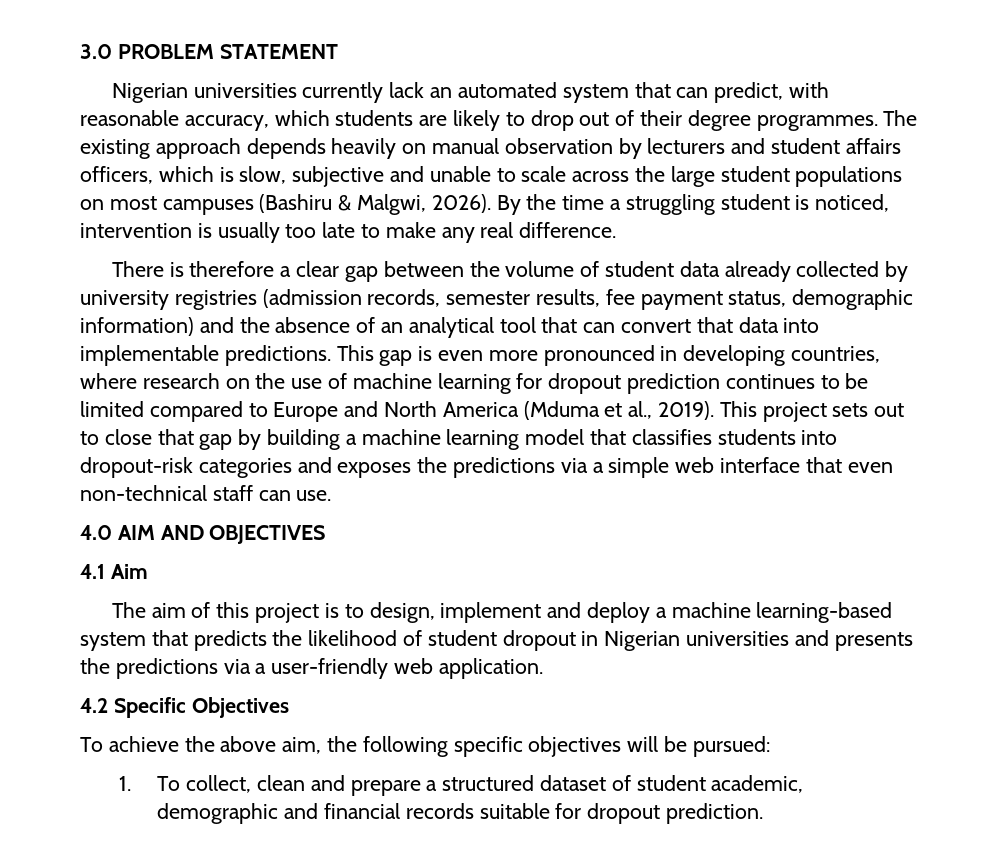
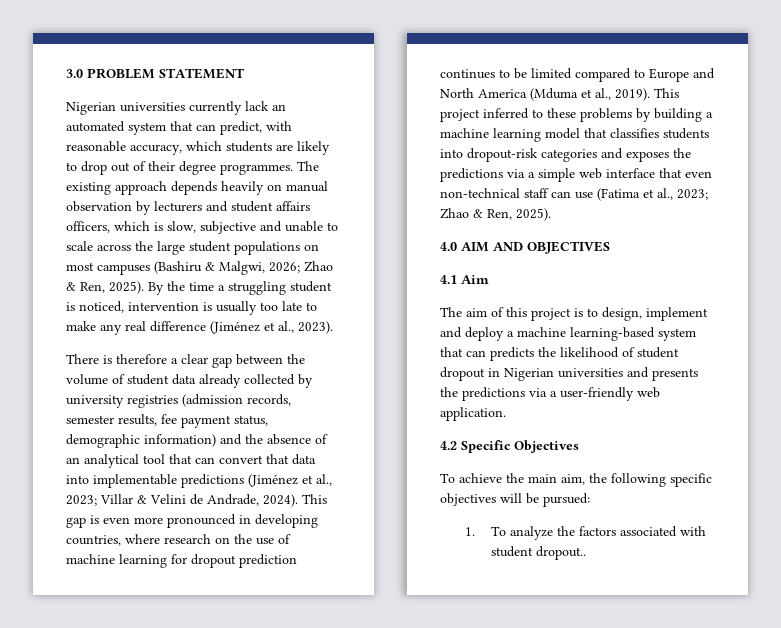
- The existing approach depends heavily on manual observation by lecturers and student affairs officers, which is slow, subjective and unable to scale across the large student populations on most campuses (Bashiru & Malgwi, 2026).
+ The existing approach depends heavily on manual observation by lecturers and student affairs officers, which is slow, subjective and unable to scale across the large student populations on most campuses (Bashiru & Malgwi, 2026; Zhao & Ren, 2025).
- By the time a struggling student is noticed, intervention is usually too late to make any real difference.
+ By the time a struggling student is noticed, intervention is usually too late to make any real difference (Jiménez et al., 2023).
- There is therefore a clear gap between the volume of student data already collected by university registries (admission records, semester results, fee payment status, demographic information) and the absence of an analytical tool that can convert that data into implementable predictions.
+ There is therefore a clear gap between the volume of student data already collected by university registries (admission records, semester results, fee payment status, demographic information) and the absence of an analytical tool that can convert that data into implementable predictions (Jiménez et al., 2023; Villar & Velini de Andrade, 2024).
- This project sets out to close that gap by building a machine learning model that classifies students into dropout-risk categories and exposes the predictions via a simple web interface that even non-technical staff can use.
+ This project inferred to these problems by building a machine learning model that classifies students into dropout-risk categories and exposes the predictions via a simple web interface that even non-technical staff can use (Fatima et al., 2023; Zhao & Ren, 2025).
- The aim of this project is to design, implement and deploy a machine learning-based system that predicts the likelihood of student dropout in Nigerian universities and presents the predictions via a user-friendly web application.
+ The aim of this project is to design, implement and deploy a machine learning-based system that can predicts the likelihood of student dropout in Nigerian universities and presents the predictions via a user-friendly web application.
- To achieve the above aim, the following specific objectives will be pursued:
+ To achieve the main aim, the following specific objectives will be pursued:
- 1. To collect, clean and prepare a structured dataset of student academic, demographic and financial records suitable for dropout prediction.
+ 1. To analyze the factors associated with student dropout..

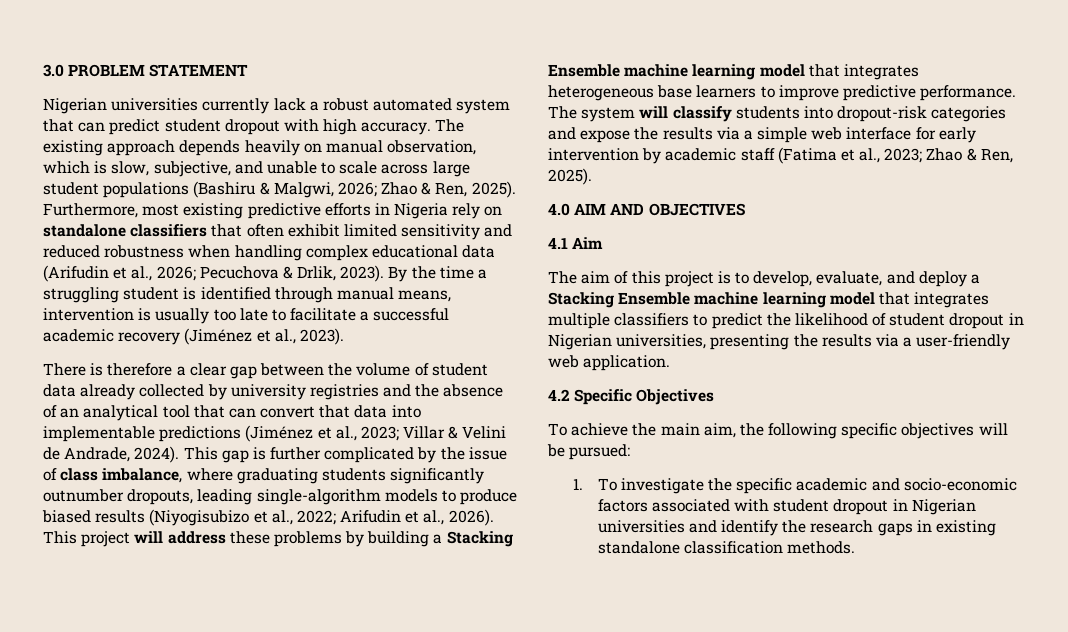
- Nigerian universities currently lack an automated system that can predict, with reasonable accuracy, which students are likely to drop out of their degree programmes.
+ Nigerian universities currently lack a robust automated system that can predict student dropout with high accuracy.
- The existing approach depends heavily on manual observation by lecturers and student affairs officers, which is slow, subjective and unable to scale across the large student populations on most campuses (Bashiru & Malgwi, 2026; Zhao & Ren, 2025).
+ The existing approach depends heavily on manual observation, which is slow, subjective, and unable to scale across large student populations (Bashiru & Malgwi, 2026; Zhao & Ren, 2025).
+ Furthermore, most existing predictive efforts in Nigeria rely on standalone classifiers that often exhibit limited sensitivity and reduced robustness when handling complex educational data (Arifudin et al., 2026; Pecuchova & Drlik, 2023).
- By the time a struggling student is noticed, intervention is usually too late to make any real difference (Jiménez et al., 2023).
+ By the time a struggling student is identified through manual means, intervention is usually too late to facilitate a successful academic recovery (Jiménez et al., 2023).
- There is therefore a clear gap between the volume of student data already collected by university registries (admission records, semester results, fee payment status, demographic information) and the absence of an analytical tool that can convert that data into implementable predictions (Jiménez et al., 2023; Villar & Velini de Andrade, 2024).
+ There is therefore a clear gap between the volume of student data already collected by university registries and the absence of an analytical tool that can convert that data into implementable predictions (Jiménez et al., 2023; Villar & Velini de Andrade, 2024).
- This gap is even more pronounced in developing countries, where research on the use of machine learning for dropout prediction continues to be limited compared to Europe and North America (Mduma et al., 2019). This project inferred to these problems by building a machine learning model that classifies students into dropout-risk categories and exposes the predictions via a simple web interface that even non-technical staff can use (Fatima et al., 2023; Zhao & Ren, 2025).
+ This gap is further complicated by the issue of class imbalance, where graduating students significantly outnumber dropouts, leading single-algorithm models to produce biased results (Niyogisubizo et al., 2022; Arifudin et al., 2026). This project will address these problems by building a Stacking Ensemble machine learning model that integrates heterogeneous base learners to improve predictive performance. The system will classify students into dropout-risk categories and expose the results via a simple web interface for early intervention by academic staff (Fatima et al., 2023; Zhao & Ren, 2025).
- The aim of this project is to design, implement and deploy a machine learning-based system that can predicts the likelihood of student dropout in Nigerian universities and presents the predictions via a user-friendly web application.
+ The aim of this project is to develop, evaluate, and deploy a Stacking Ensemble machine learning model that integrates multiple classifiers to predict the likelihood of student dropout in Nigerian universities, presenting the results via a user-friendly web application.
- 1. To analyze the factors associated with student dropout..
+ 1. To investigate the specific academic and socio-economic factors associated with student dropout in Nigerian universities and identify the research gaps in existing standalone classification methods.

